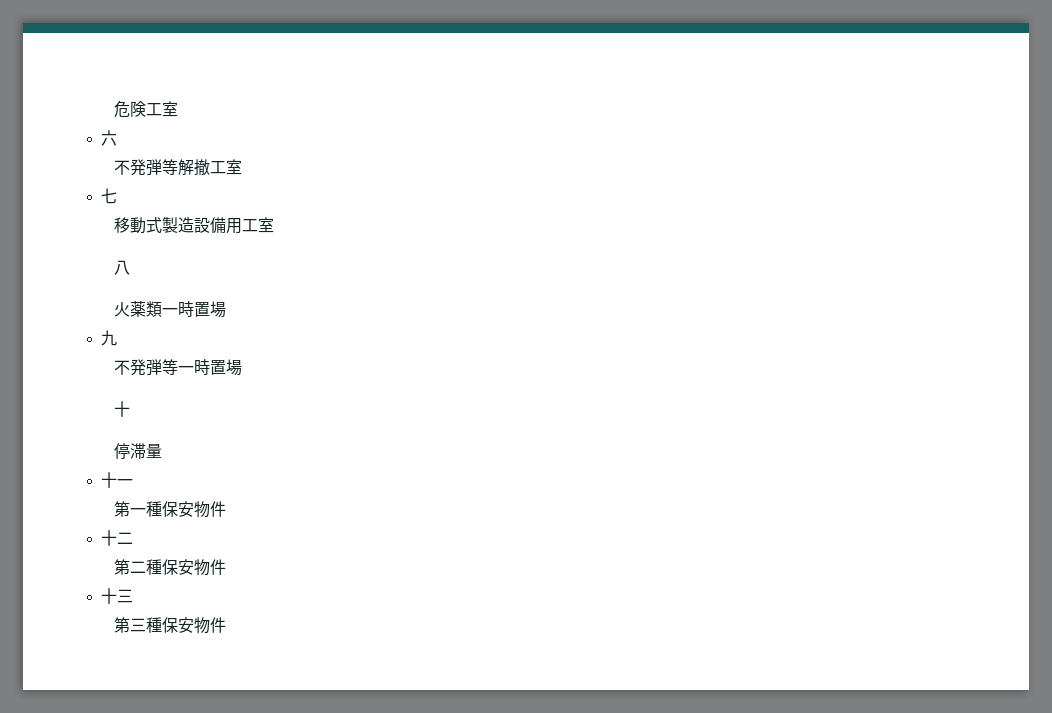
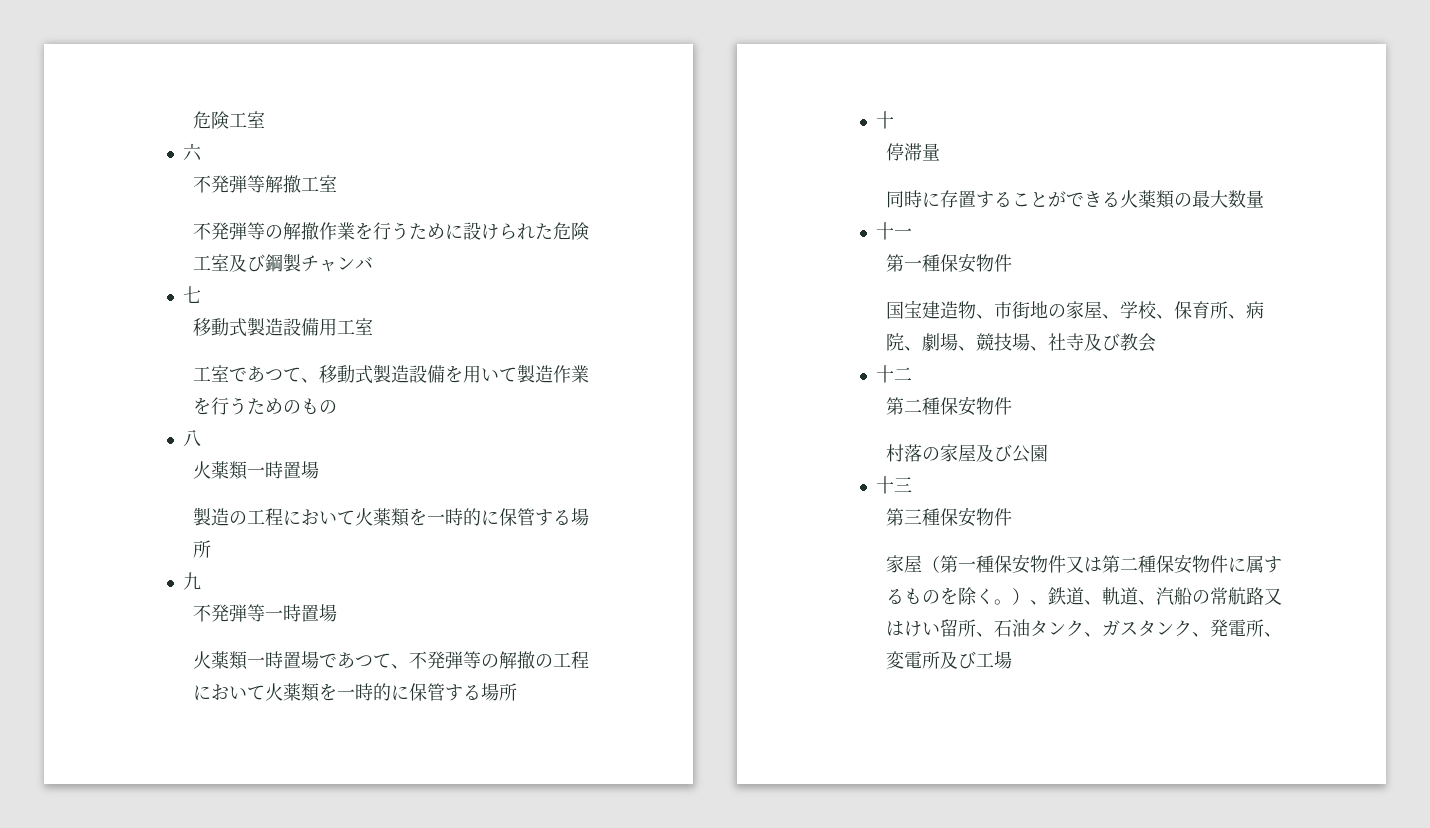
+ 不発弾等の解撤作業を行うために設けられた危険工室及び鋼製チャンバ
+ 工室であつて、移動式製造設備を用いて製造作業を行うためのもの
  八
  火薬類一時置場
+ 製造の工程において火薬類を一時的に保管する場所
  不発弾等一時置場
+ 火薬類一時置場であつて、不発弾等の解撤の工程において火薬類を一時的に保管する場所
  十
  停滞量
+ 同時に存置することができる火薬類の最大数量
+ 国宝建造物、市街地の家屋、学校、保育所、病院、劇場、競技場、社寺及び教会
+ 村落の家屋及び公園
+ 家屋（第一種保安物件又は第二種保安物件に属するものを除く。）、鉄道、軌道、汽船の常航路又はけい留所、石油タンク、ガスタンク、発電所、変電所及び工場

